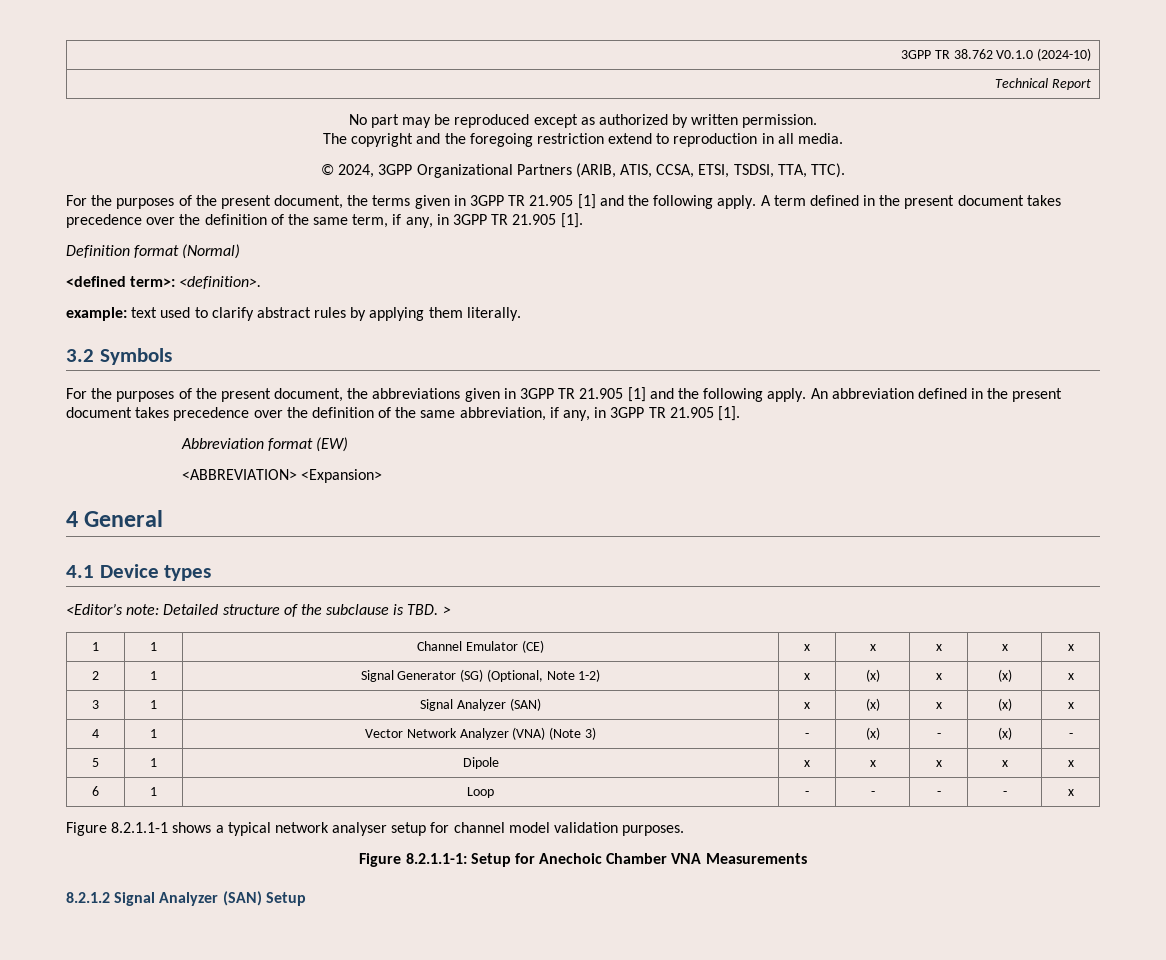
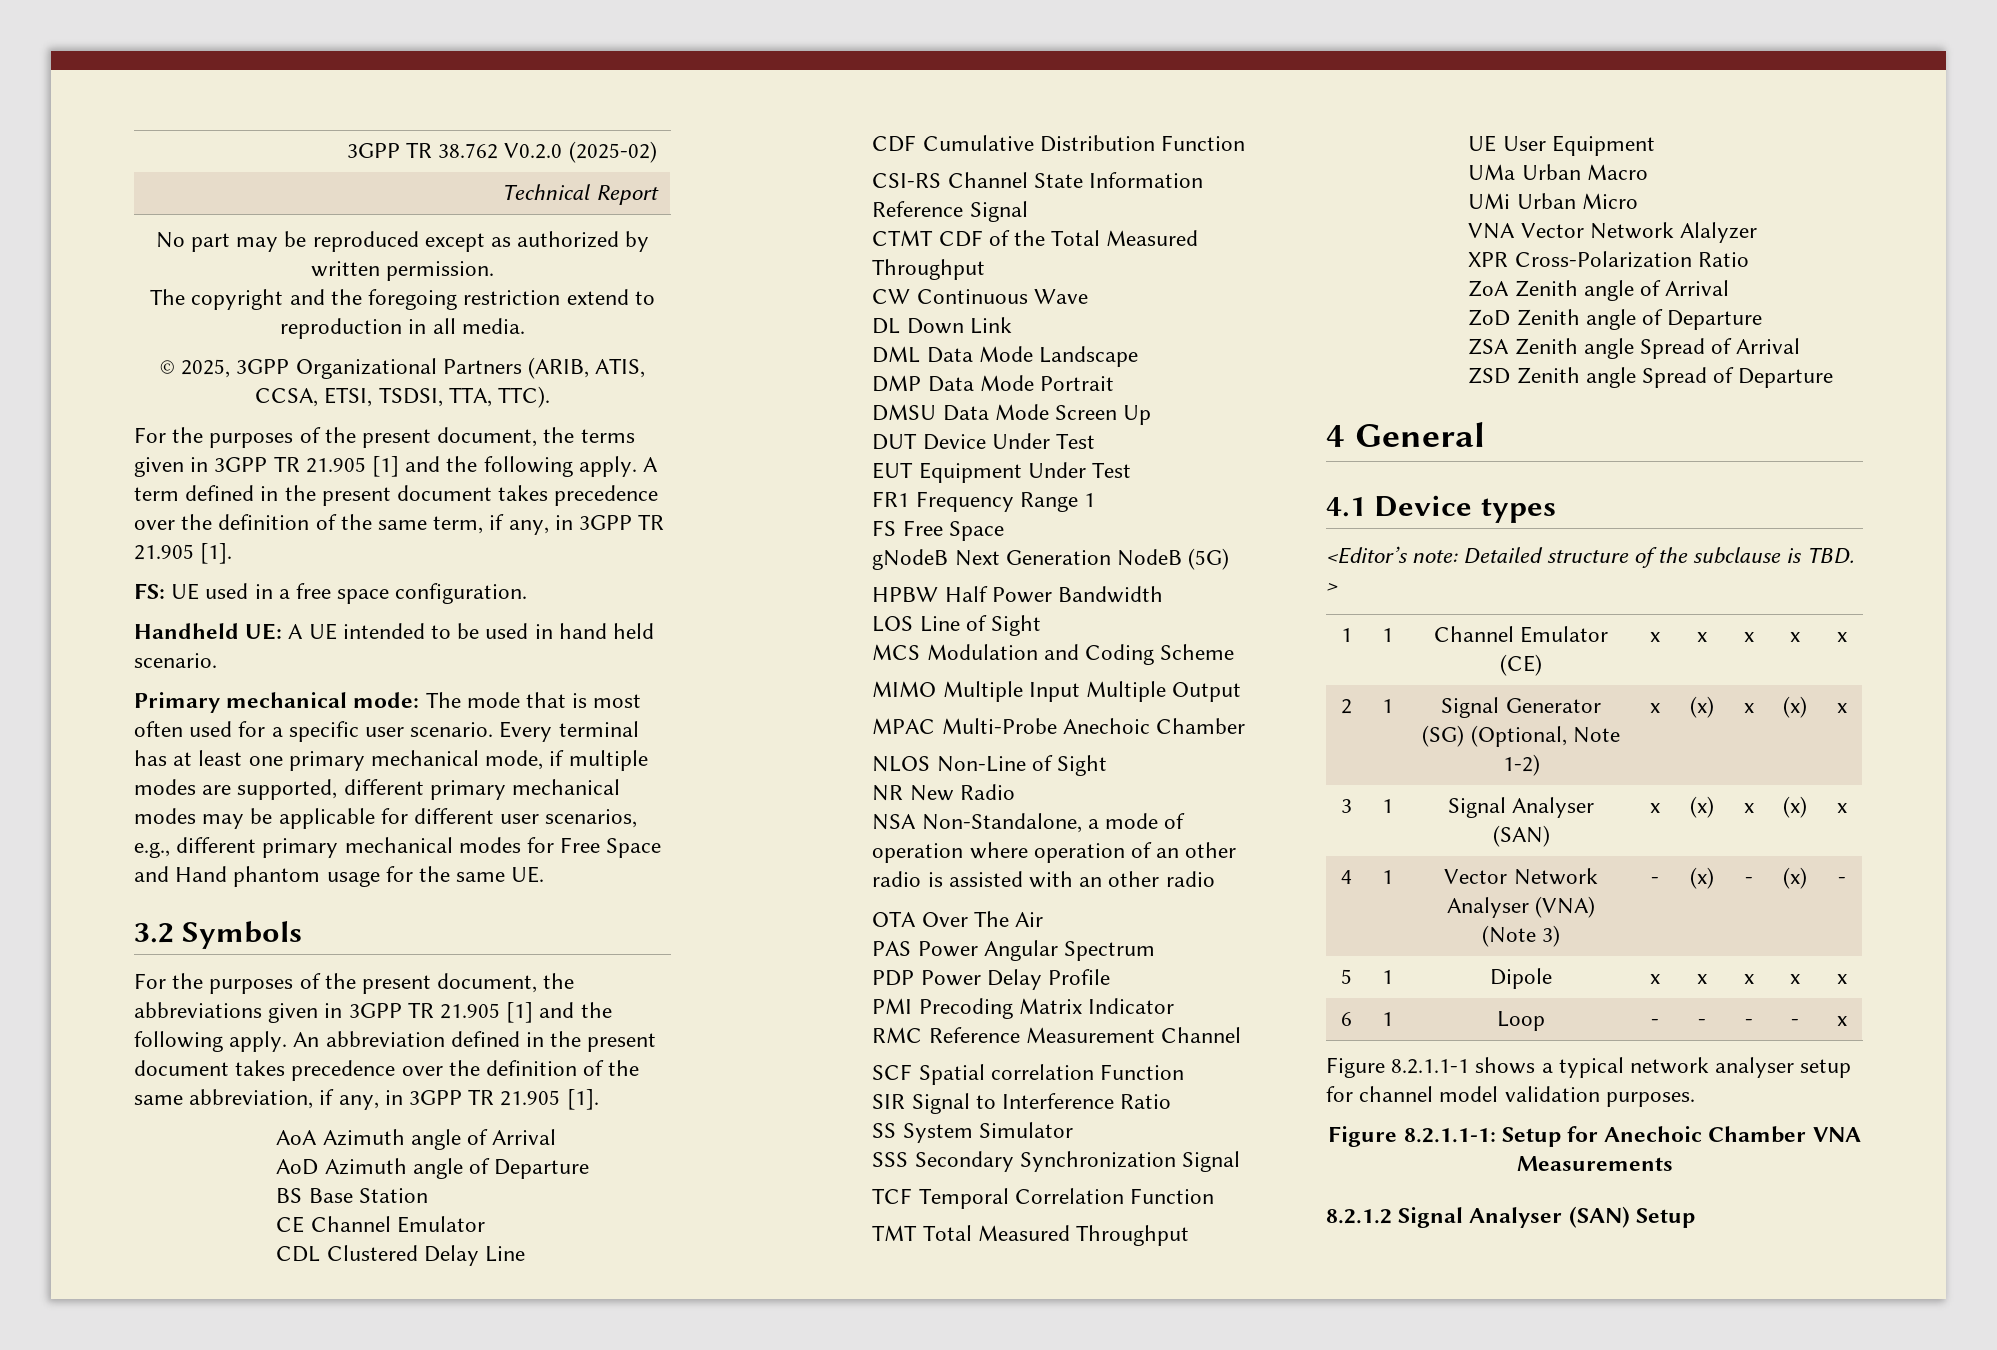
- 3GPP TR 38.762 V0.1.0 (2024-10)
+ 3GPP TR 38.762 V0.2.0 (2025-02)
- © 2024, 3GPP Organizational Partners (ARIB, ATIS, CCSA, ETSI, TSDSI, TTA, TTC).
+ © 2025, 3GPP Organizational Partners (ARIB, ATIS, CCSA, ETSI, TSDSI, TTA, TTC).
- Definition format (Normal)
- <defined term>: <definition>.
- example: text used to clarify abstract rules by applying them literally.
+ FS: UE used in a free space configuration.
+ Handheld UE: A UE intended to be used in hand held scenario.
+ Primary mechanical mode: The mode that is most often used for a specific user scenario. Every terminal has at least one primary mechanical mode, if multiple modes are supported, different primary mechanical modes may be applicable for different user scenarios, e.g., different primary mechanical modes for Free Space and Hand phantom usage for the same UE.
- Abbreviation format (EW)
- <ABBREVIATION> <Expansion>
+ AoA Azimuth angle of Arrival
+ AoD Azimuth angle of Departure
+ BS Base Station
+ CE Channel Emulator
+ CDL Clustered Delay Line
+ CDF Cumulative Distribution Function
+ CSI-RS Channel State Information Reference Signal
+ CTMT CDF of the Total Measured Throughput
+ CW Continuous Wave
+ DL Down Link
+ DML Data Mode Landscape
+ DMP Data Mode Portrait
+ DMSU Data Mode Screen Up
+ DUT Device Under Test
+ EUT Equipment Under Test
+ FR1 Frequency Range 1
+ FS Free Space
+ gNodeB Next Generation NodeB (5G)
+ HPBW Half Power Bandwidth
+ LOS Line of Sight
+ MCS Modulation and Coding Scheme
+ MIMO Multiple Input Multiple Output
+ MPAC Multi-Probe Anechoic Chamber
+ NLOS Non-Line of Sight
+ NR New Radio
+ NSA Non-Standalone, a mode of operation where operation of an other radio is assisted with an other radio
+ OTA Over The Air
+ PAS Power Angular Spectrum
+ PDP Power Delay Profile
+ PMI Precoding Matrix Indicator
+ RMC Reference Measurement Channel
+ SCF Spatial correlation Function
+ SIR Signal to Interference Ratio
+ SS System Simulator
+ SSS Secondary Synchronization Signal
+ TCF Temporal Correlation Function
+ TMT Total Measured Throughput
+ UE User Equipment
+ UMa Urban Macro
+ UMi Urban Micro
+ VNA Vector Network Alalyzer
+ XPR Cross-Polarization Ratio
+ ZoA Zenith angle of Arrival
+ ZoD Zenith angle of Departure
+ ZSA Zenith angle Spread of Arrival
+ ZSD Zenith angle Spread of Departure
- 3 | 1 | Signal Analyzer (SAN) | x | (x) | x | (x) | x
+ 3 | 1 | Signal Analyser (SAN) | x | (x) | x | (x) | x
- 4 | 1 | Vector Network Analyzer (VNA) (Note 3) | - | (x) | - | (x) | -
+ 4 | 1 | Vector Network Analyser (VNA) (Note 3) | - | (x) | - | (x) | -
- 8.2.1.2 Signal Analyzer (SAN) Setup
+ 8.2.1.2 Signal Analyser (SAN) Setup

